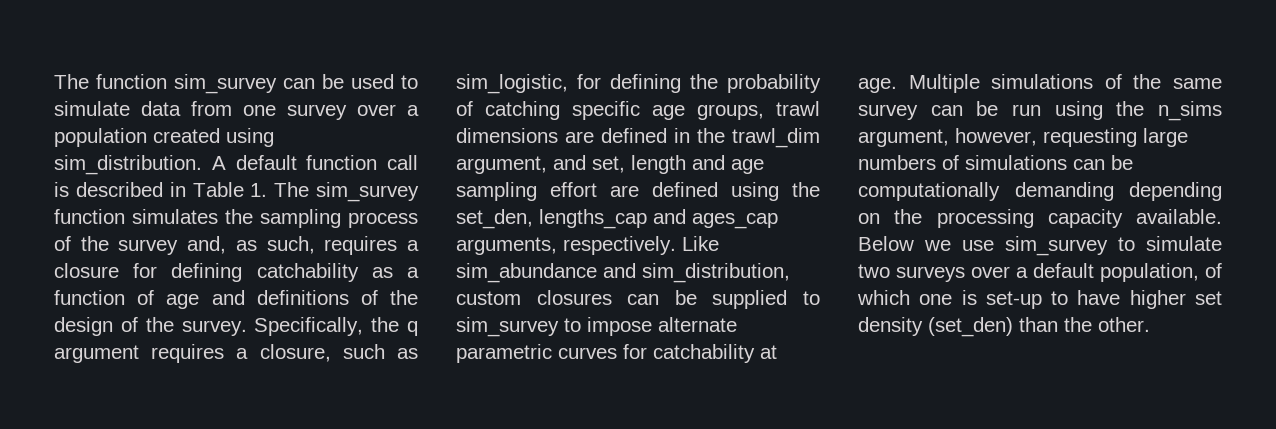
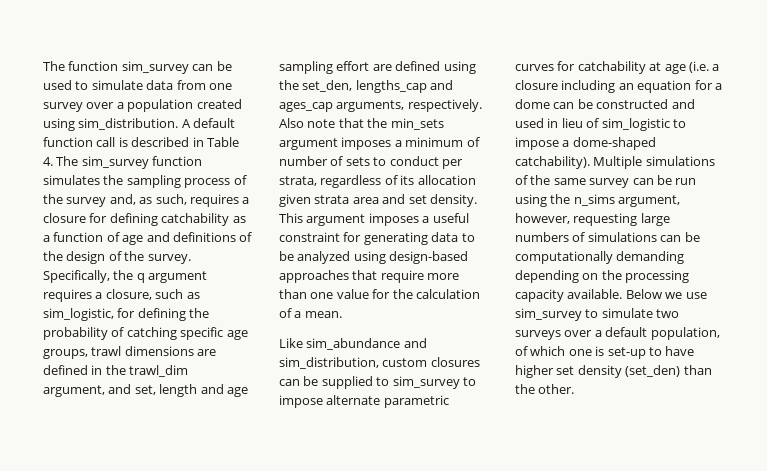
- A default function call is described in Table 1. The sim_survey function simulates the sampling process of the survey and, as such, requires a closure for defining catchability as a function of age and definitions of the design of the survey.
+ A default function call is described in Table 4. The sim_survey function simulates the sampling process of the survey and, as such, requires a closure for defining catchability as a function of age and definitions of the design of the survey.
- Specifically, the q argument requires a closure, such as sim_logistic, for defining the probability of catching specific age groups, trawl dimensions are defined in the trawl_dim argument, and set, length and age sampling effort are defined using the set_den, lengths_cap and ages_cap arguments, respectively. Like sim_abundance and sim_distribution, custom closures can be supplied to sim_survey to impose alternate parametric curves for catchability at age.
+ Specifically, the q argument requires a closure, such as sim_logistic, for defining the probability of catching specific age groups, trawl dimensions are defined in the trawl_dim argument, and set, length and age sampling effort are defined using the set_den, lengths_cap and ages_cap arguments, respectively. Also note that the min_sets argument imposes a minimum of number of sets to conduct per strata, regardless of its allocation given strata area and set density. This argument imposes a useful constraint for generating data to be analyzed using design-based approaches that require more than one value for the calculation of a mean.
+ Like sim_abundance and sim_distribution, custom closures can be supplied to sim_survey to impose alternate parametric curves for catchability at age (i.e. a closure including an equation for a dome can be constructed and used in lieu of sim_logistic to impose a dome-shaped catchability).

